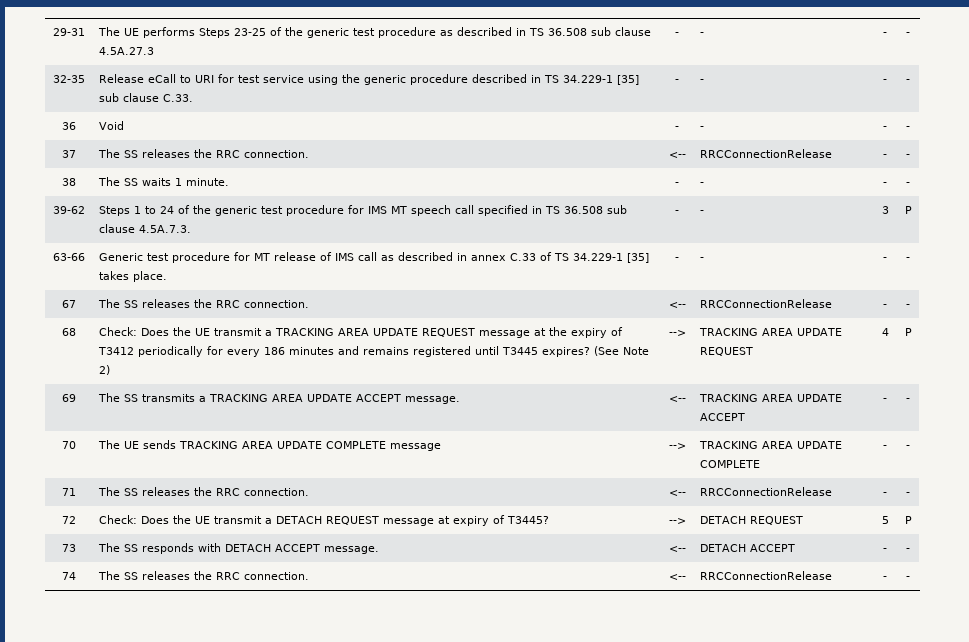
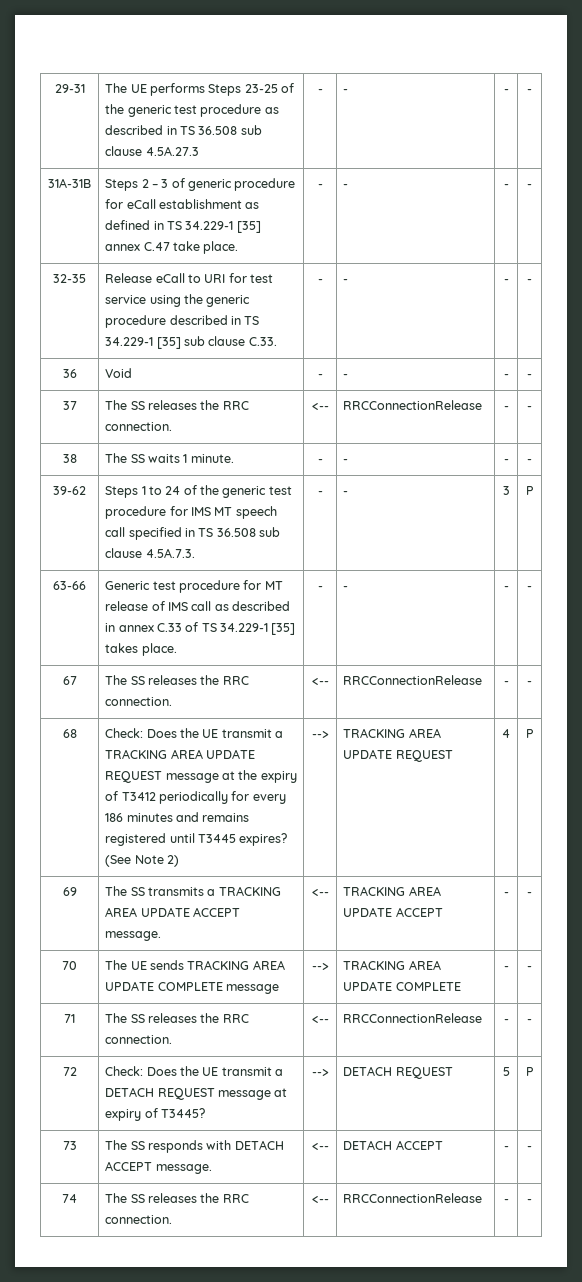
+ 31A-31B | Steps 2 – 3 of generic procedure for eCall establishment as defined in TS 34.229-1 [35] annex C.47 take place. | - | - | - | -

